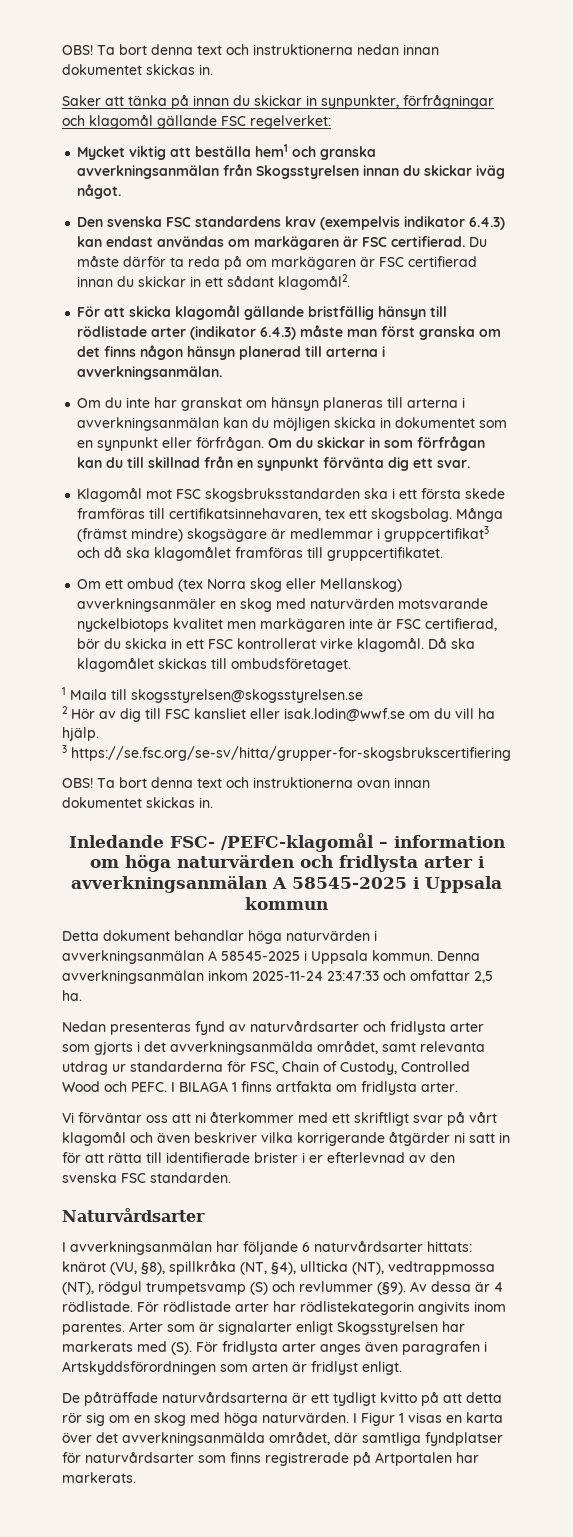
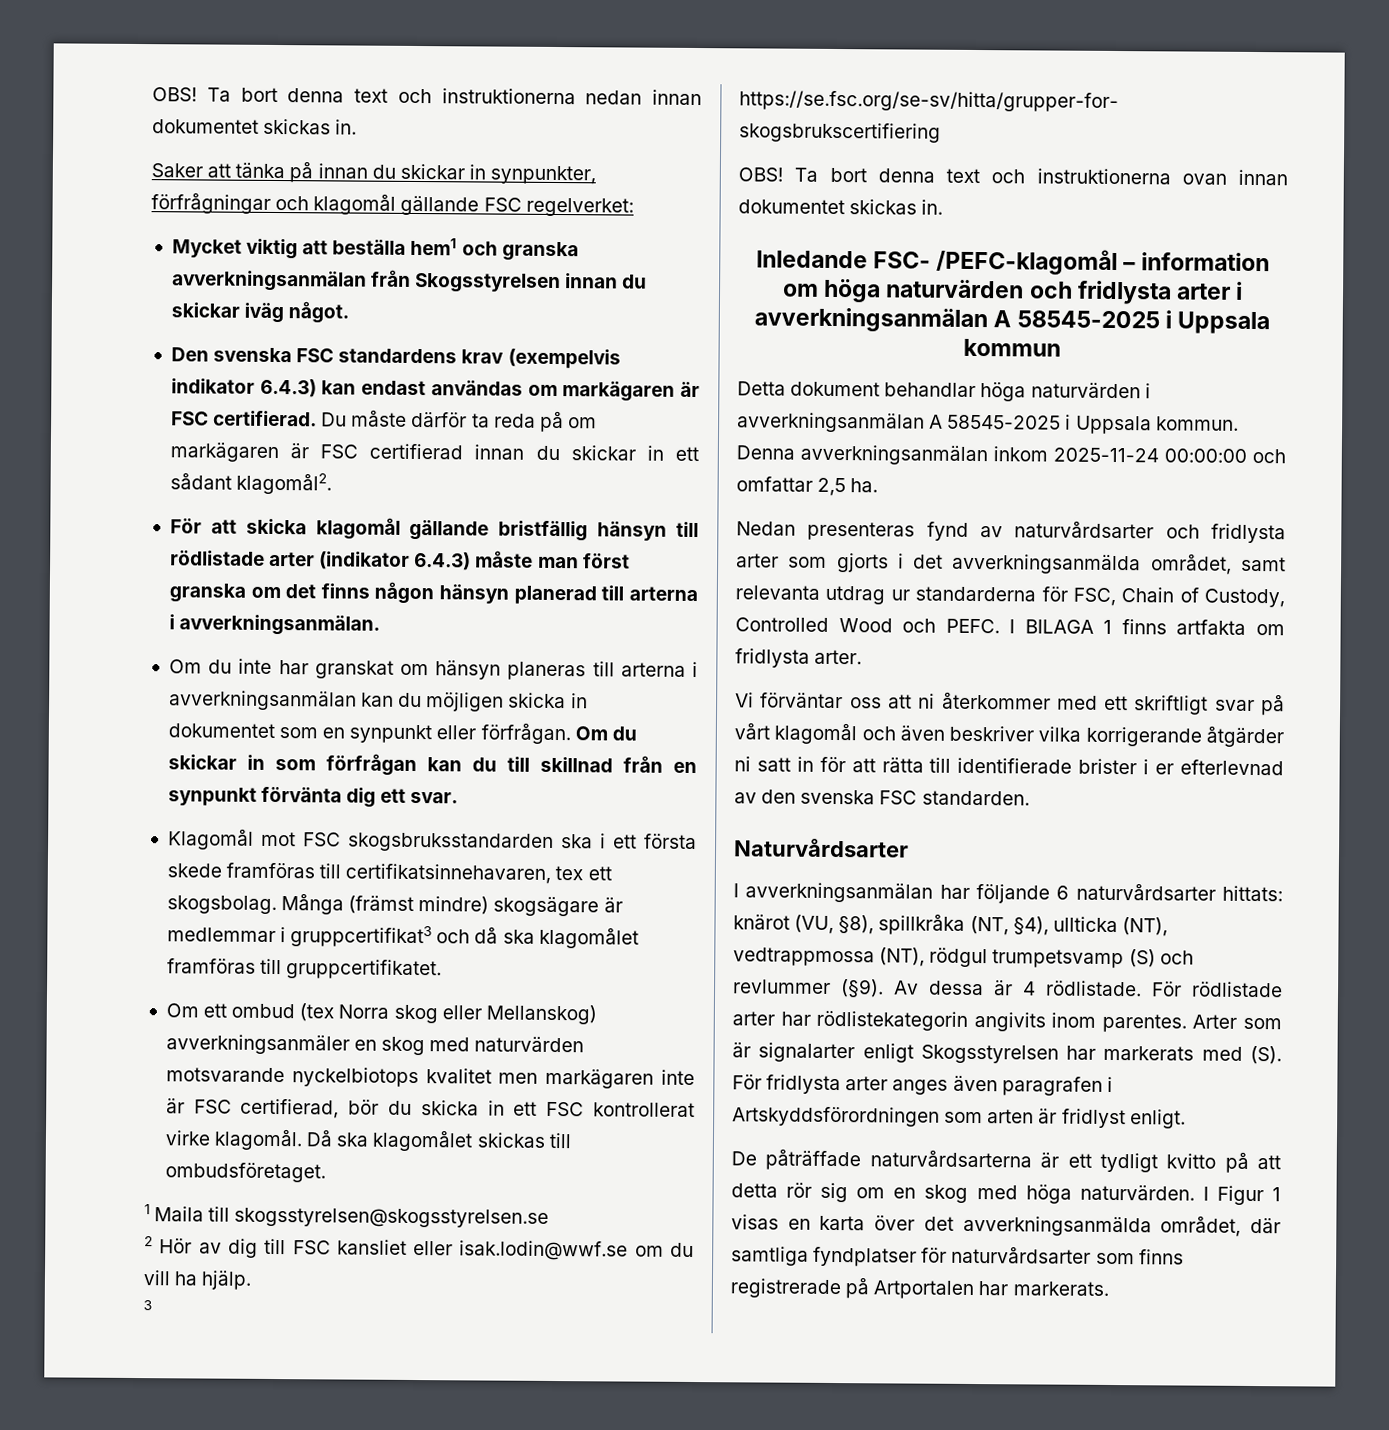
- Denna avverkningsanmälan inkom 2025-11-24 23:47:33 och omfattar 2,5 ha.
+ Denna avverkningsanmälan inkom 2025-11-24 00:00:00 och omfattar 2,5 ha.

